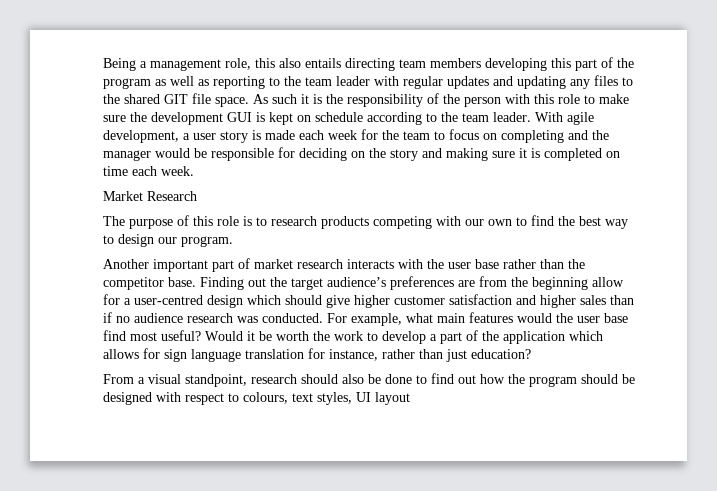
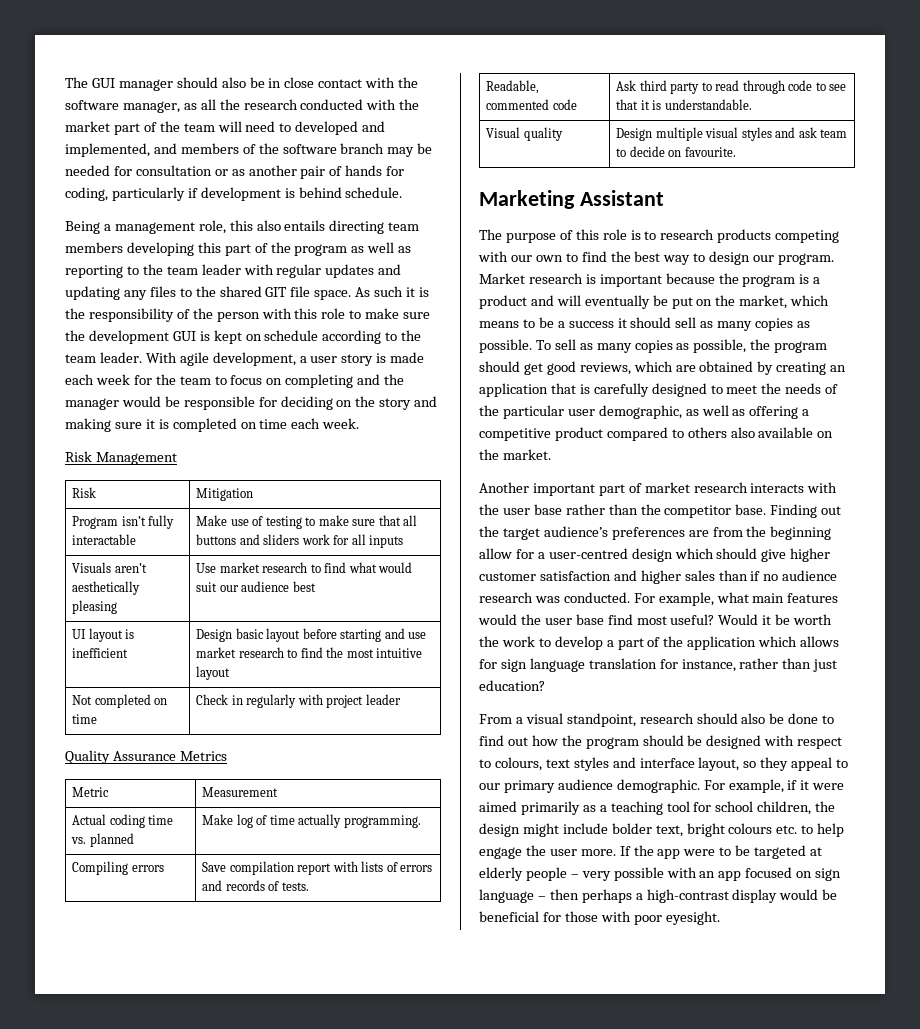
+ The GUI manager should also be in close contact with the software manager, as all the research conducted with the market part of the team will need to developed and implemented, and members of the software branch may be needed for consultation or as another pair of hands for coding, particularly if development is behind schedule.
- Market Research
+ Risk Management
+ Risk | Mitigation
+ Program isn’t fully interactable | Make use of testing to make sure that all buttons and sliders work for all inputs
+ Visuals aren’t aesthetically pleasing | Use market research to find what would suit our audience best
+ UI layout is inefficient | Design basic layout before starting and use market research to find the most intuitive layout
+ Not completed on time | Check in regularly with project leader
+ Quality Assurance Metrics
+ Metric | Measurement
+ Actual coding time vs. planned | Make log of time actually programming.
+ Compiling errors | Save compilation report with lists of errors and records of tests.
+ Readable, commented code | Ask third party to read through code to see that it is understandable.
+ Visual quality | Design multiple visual styles and ask team to decide on favourite.
+ Marketing Assistant
+ Market research is important because the program is a product and will eventually be put on the market, which means to be a success it should sell as many copies as possible. To sell as many copies as possible, the program should get good reviews, which are obtained by creating an application that is carefully designed to meet the needs of the particular user demographic, as well as offering a competitive product compared to others also available on the market.
- From a visual standpoint, research should also be done to find out how the program should be designed with respect to colours, text styles, UI layout
+ From a visual standpoint, research should also be done to find out how the program should be designed with respect to colours, text styles and interface layout, so they appeal to our primary audience demographic. For example, if it were aimed primarily as a teaching tool for school children, the design might include bolder text, bright colours etc. to help engage the user more. If the app were to be targeted at elderly people – very possible with an app focused on sign language – then perhaps a high-contrast display would be beneficial for those with poor eyesight.

